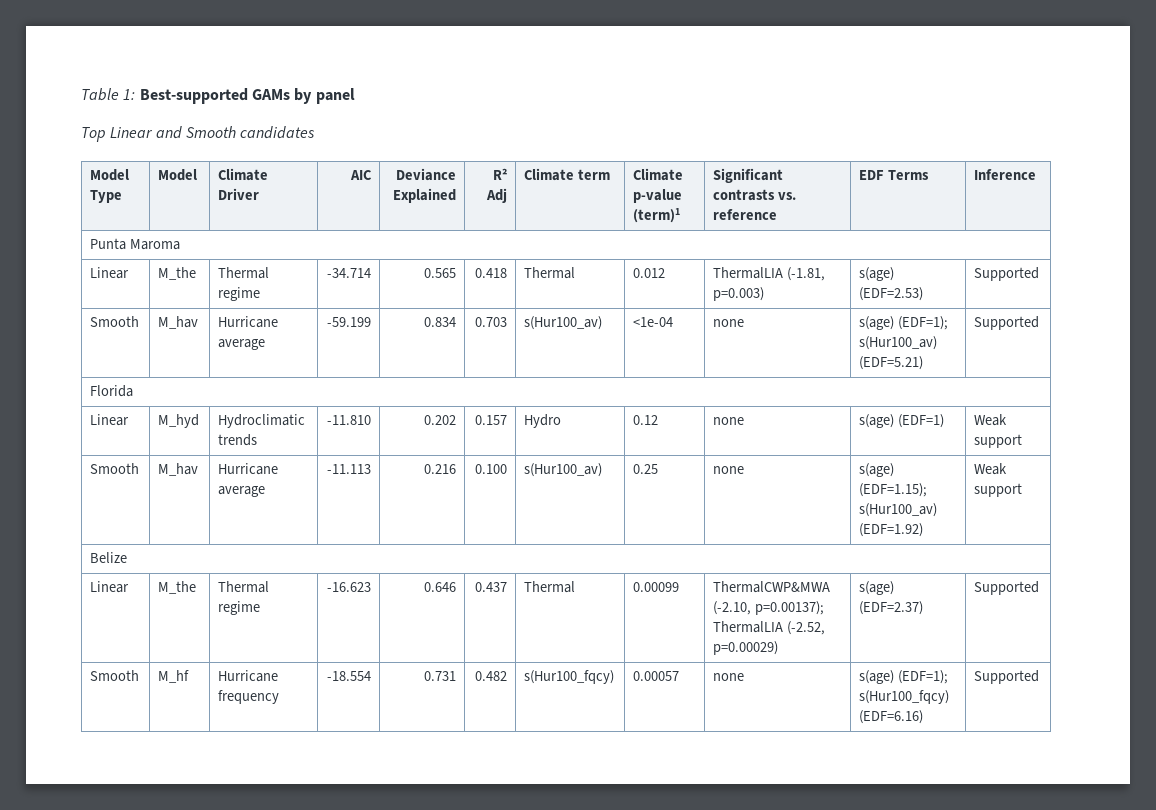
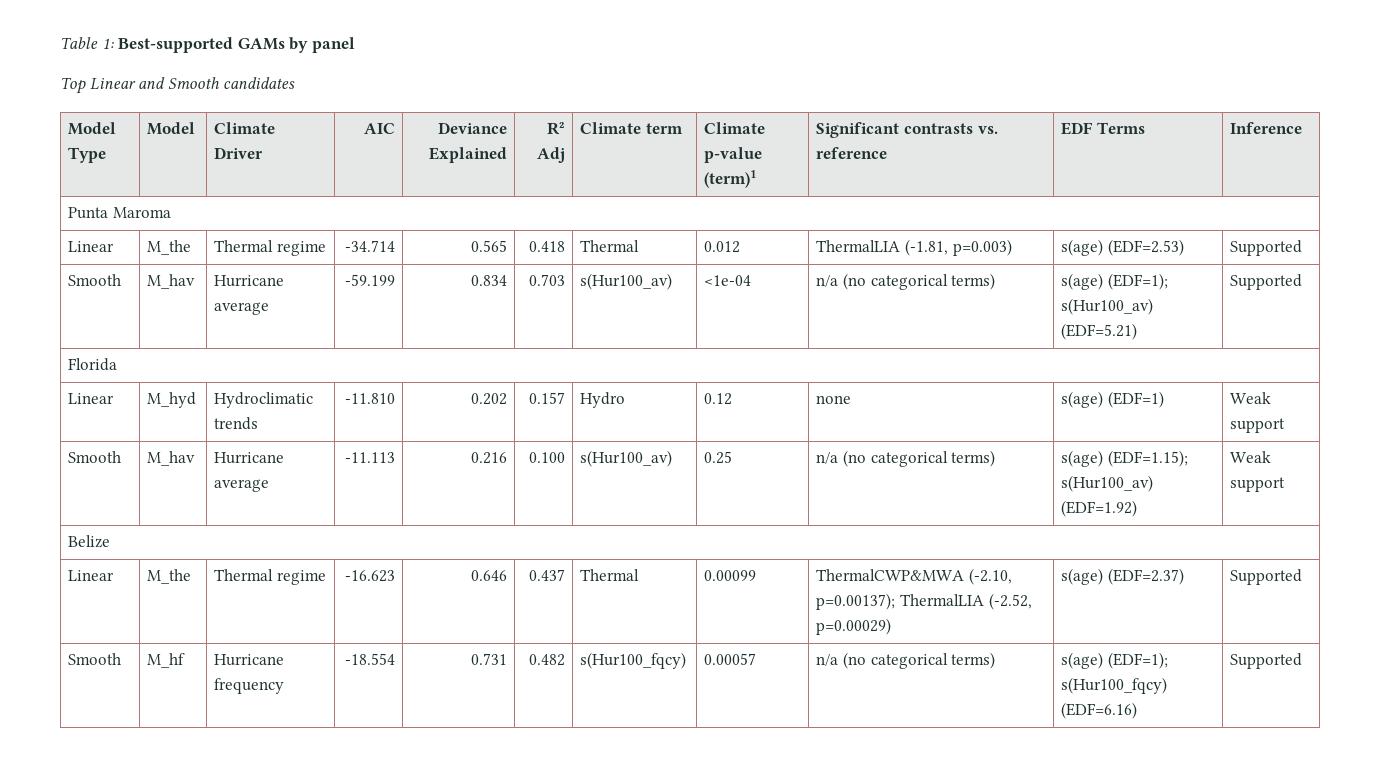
- Smooth | M_hav | Hurricane average | -59.199 | 0.834 | 0.703 | s(Hur100_av) | <1e-04 | none | s(age) (EDF=1); s(Hur100_av) (EDF=5.21) | Supported
+ Smooth | M_hav | Hurricane average | -59.199 | 0.834 | 0.703 | s(Hur100_av) | <1e-04 | n/a (no categorical terms) | s(age) (EDF=1); s(Hur100_av) (EDF=5.21) | Supported
- Smooth | M_hav | Hurricane average | -11.113 | 0.216 | 0.100 | s(Hur100_av) | 0.25 | none | s(age) (EDF=1.15); s(Hur100_av) (EDF=1.92) | Weak support
+ Smooth | M_hav | Hurricane average | -11.113 | 0.216 | 0.100 | s(Hur100_av) | 0.25 | n/a (no categorical terms) | s(age) (EDF=1.15); s(Hur100_av) (EDF=1.92) | Weak support
- Smooth | M_hf | Hurricane frequency | -18.554 | 0.731 | 0.482 | s(Hur100_fqcy) | 0.00057 | none | s(age) (EDF=1); s(Hur100_fqcy) (EDF=6.16) | Supported
+ Smooth | M_hf | Hurricane frequency | -18.554 | 0.731 | 0.482 | s(Hur100_fqcy) | 0.00057 | n/a (no categorical terms) | s(age) (EDF=1); s(Hur100_fqcy) (EDF=6.16) | Supported

